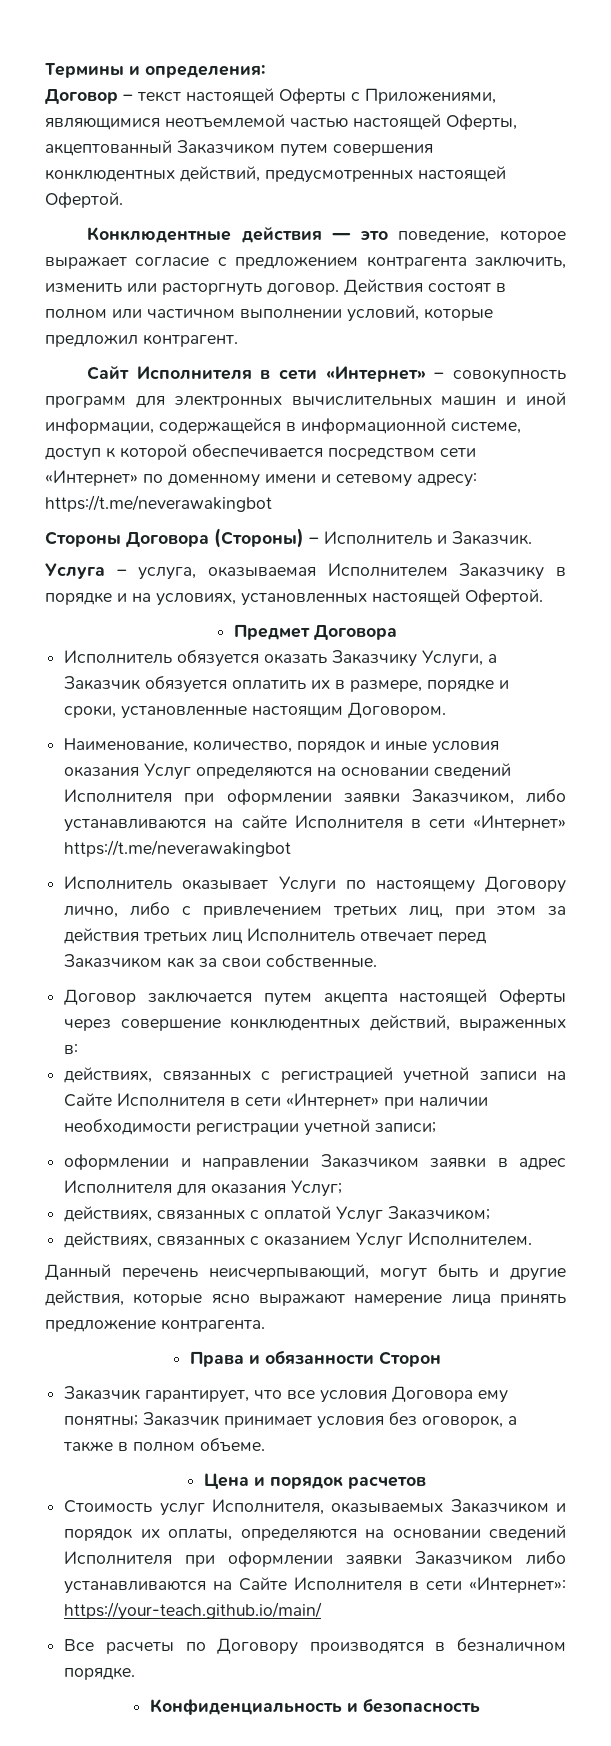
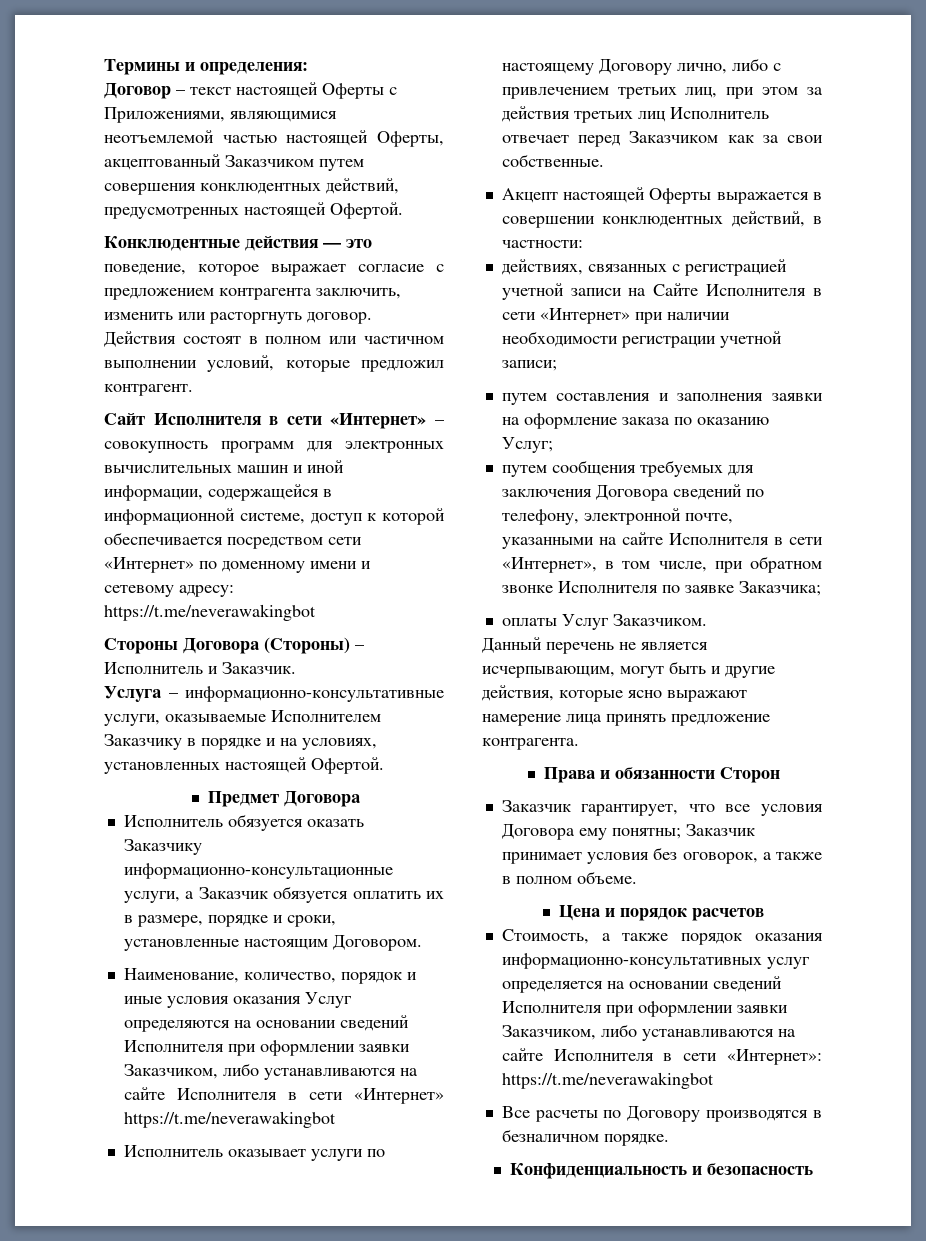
- Услуга – услуга, оказываемая Исполнителем Заказчику в порядке и на условиях, установленных настоящей Офертой.
+ Услуга – информационно-консультативные услуги, оказываемые Исполнителем Заказчику в порядке и на условиях, установленных настоящей Офертой.
- Исполнитель обязуется оказать Заказчику Услуги, а Заказчик обязуется оплатить их в размере, порядке и сроки, установленные настоящим Договором.
+ Исполнитель обязуется оказать Заказчику информационно-консультационные услуги, а Заказчик обязуется оплатить их в размере, порядке и сроки, установленные настоящим Договором.
- Исполнитель оказывает Услуги по настоящему Договору лично, либо с привлечением третьих лиц, при этом за действия третьих лиц Исполнитель отвечает перед Заказчиком как за свои собственные.
+ Исполнитель оказывает услуги по настоящему Договору лично, либо с привлечением третьих лиц, при этом за действия третьих лиц Исполнитель отвечает перед Заказчиком как за свои собственные.
- Договор заключается путем акцепта настоящей Оферты через совершение конклюдентных действий, выраженных в:
+ Акцепт настоящей Оферты выражается в совершении конклюдентных действий, в частности:
- оформлении и направлении Заказчиком заявки в адрес Исполнителя для оказания Услуг;
- действиях, связанных с оплатой Услуг Заказчиком;
- действиях, связанных с оказанием Услуг Исполнителем.
+ путем составления и заполнения заявки на оформление заказа по оказанию Услуг;
+ путем сообщения требуемых для заключения Договора сведений по телефону, электронной почте, указанными на сайте Исполнителя в сети «Интернет», в том числе, при обратном звонке Исполнителя по заявке Заказчика;
+ оплаты Услуг Заказчиком.
- Данный перечень неисчерпывающий, могут быть и другие действия, которые ясно выражают намерение лица принять предложение контрагента.
+ Данный перечень не является исчерпывающим, могут быть и другие действия, которые ясно выражают намерение лица принять предложение контрагента.
- Стоимость услуг Исполнителя, оказываемых Заказчиком и порядок их оплаты, определяются на основании сведений Исполнителя при оформлении заявки Заказчиком либо устанавливаются на Сайте Исполнителя в сети «Интернет»: https://your-teach.github.io/main/
+ Стоимость, а также порядок оказания информационно-консультативных услуг определяется на основании сведений Исполнителя при оформлении заявки Заказчиком, либо устанавливаются на сайте Исполнителя в сети «Интернет»: https://t.me/neverawakingbot

